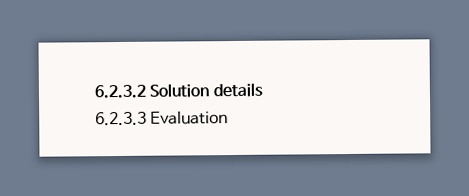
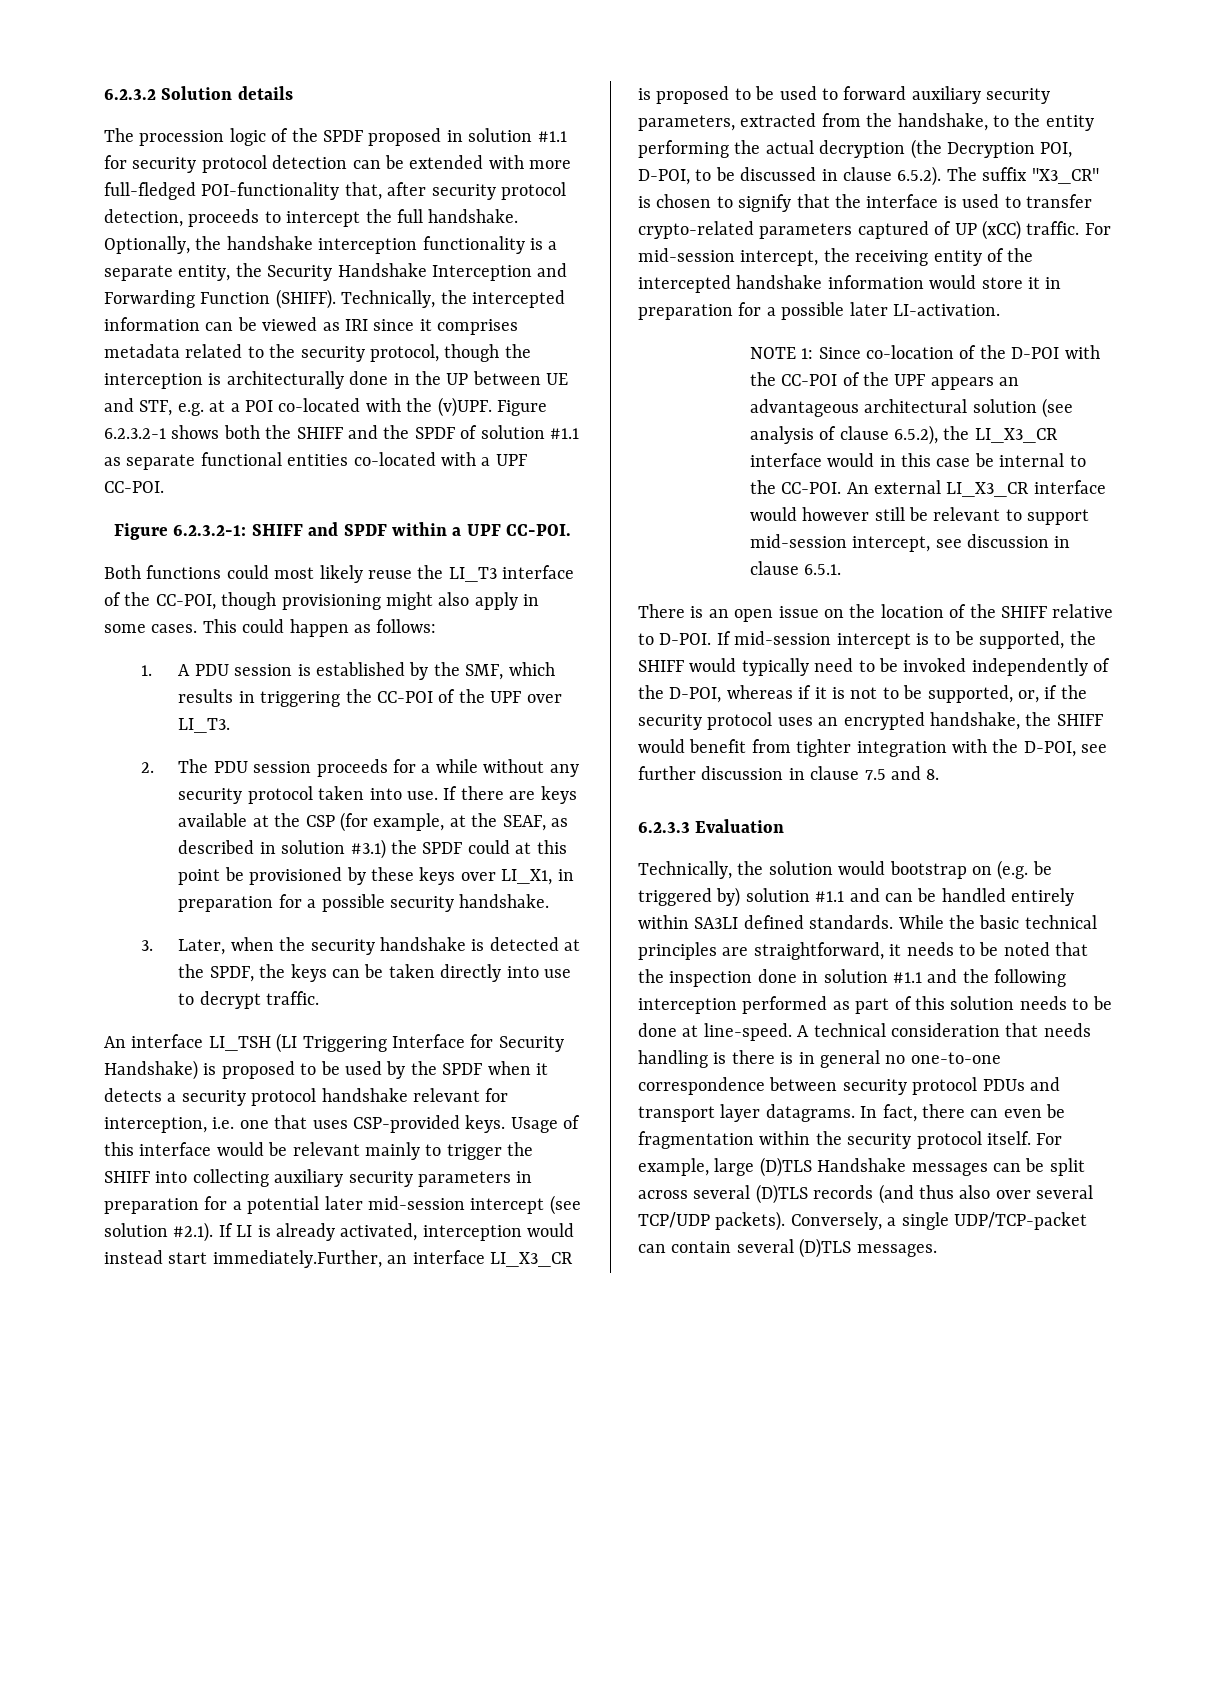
+ The procession logic of the SPDF proposed in solution #1.1 for security protocol detection can be extended with more full-fledged POI-functionality that, after security protocol detection, proceeds to intercept the full handshake. Optionally, the handshake interception functionality is a separate entity, the Security Handshake Interception and Forwarding Function (SHIFF). Technically, the intercepted information can be viewed as IRI since it comprises metadata related to the security protocol, though the interception is architecturally done in the UP between UE and STF, e.g. at a POI co-located with the (v)UPF. Figure 6.2.3.2-1 shows both the SHIFF and the SPDF of solution #1.1 as separate functional entities co-located with a UPF CC-POI.
+ Figure 6.2.3.2-1: SHIFF and SPDF within a UPF CC-POI.
+ Both functions could most likely reuse the LI_T3 interface of the CC-POI, though provisioning might also apply in some cases. This could happen as follows:
+ 1. A PDU session is established by the SMF, which results in triggering the CC-POI of the UPF over LI_T3.
+ 2. The PDU session proceeds for a while without any security protocol taken into use. If there are keys available at the CSP (for example, at the SEAF, as described in solution #3.1) the SPDF could at this point be provisioned by these keys over LI_X1, in preparation for a possible security handshake.
+ 3. Later, when the security handshake is detected at the SPDF, the keys can be taken directly into use to decrypt traffic.
+ An interface LI_TSH (LI Triggering Interface for Security Handshake) is proposed to be used by the SPDF when it detects a security protocol handshake relevant for interception, i.e. one that uses CSP-provided keys. Usage of this interface would be relevant mainly to trigger the SHIFF into collecting auxiliary security parameters in preparation for a potential later mid-session intercept (see solution #2.1). If LI is already activated, interception would instead start immediately.Further, an interface LI_X3_CR is proposed to be used to forward auxiliary security parameters, extracted from the handshake, to the entity performing the actual decryption (the Decryption POI, D-POI, to be discussed in clause 6.5.2). The suffix "X3_CR" is chosen to signify that the interface is used to transfer crypto-related parameters captured of UP (xCC) traffic. For mid-session intercept, the receiving entity of the intercepted handshake information would store it in preparation for a possible later LI-activation.
+ NOTE 1: Since co-location of the D-POI with the CC-POI of the UPF appears an advantageous architectural solution (see analysis of clause 6.5.2), the LI_X3_CR interface would in this case be internal to the CC-POI. An external LI_X3_CR interface would however still be relevant to support mid-session intercept, see discussion in clause 6.5.1.
+ There is an open issue on the location of the SHIFF relative to D-POI. If mid-session intercept is to be supported, the SHIFF would typically need to be invoked independently of the D-POI, whereas if it is not to be supported, or, if the security protocol uses an encrypted handshake, the SHIFF would benefit from tighter integration with the D-POI, see further discussion in clause 7.5 and 8.
  6.2.3.3 Evaluation
+ Technically, the solution would bootstrap on (e.g. be triggered by) solution #1.1 and can be handled entirely within SA3LI defined standards. While the basic technical principles are straightforward, it needs to be noted that the inspection done in solution #1.1 and the following interception performed as part of this solution needs to be done at line-speed. A technical consideration that needs handling is there is in general no one-to-one correspondence between security protocol PDUs and transport layer datagrams. In fact, there can even be fragmentation within the security protocol itself. For example, large (D)TLS Handshake messages can be split across several (D)TLS records (and thus also over several TCP/UDP packets). Conversely, a single UDP/TCP-packet can contain several (D)TLS messages.

